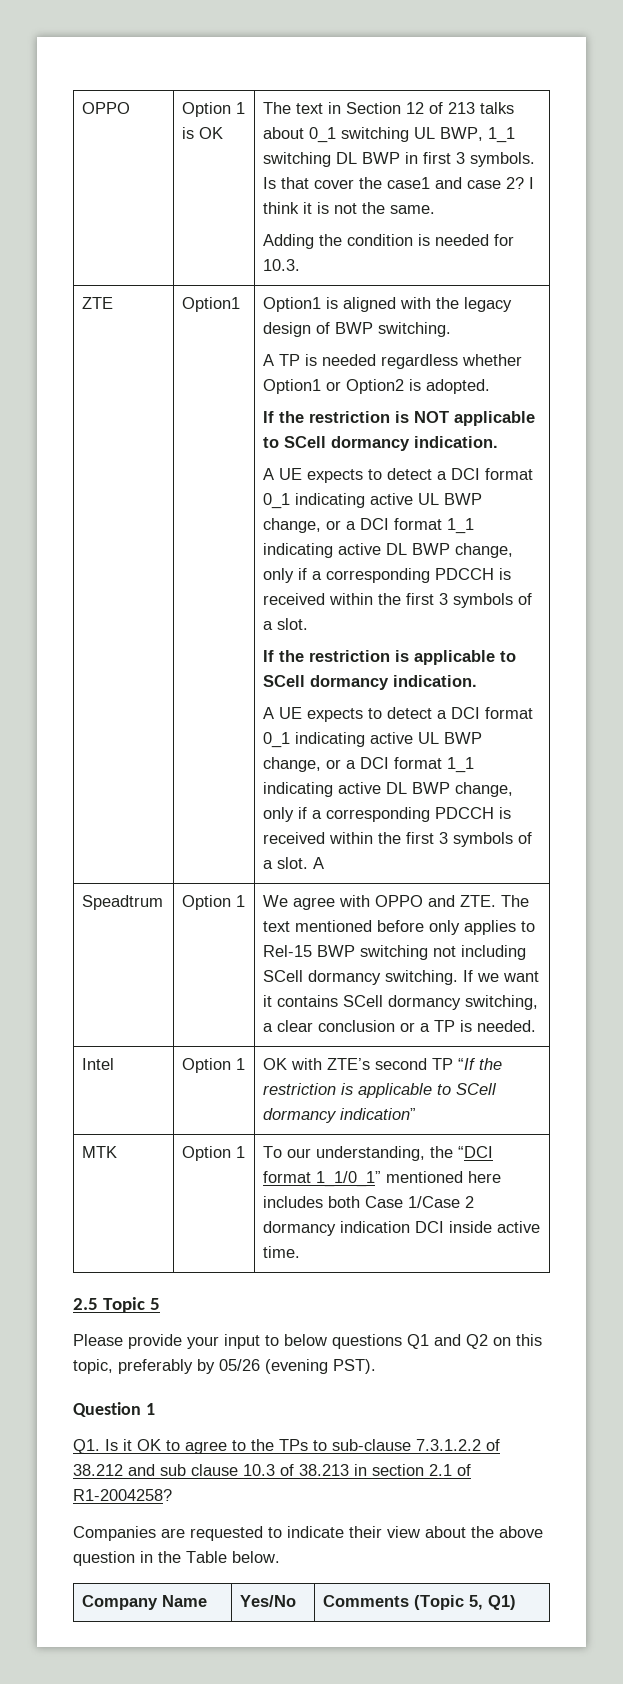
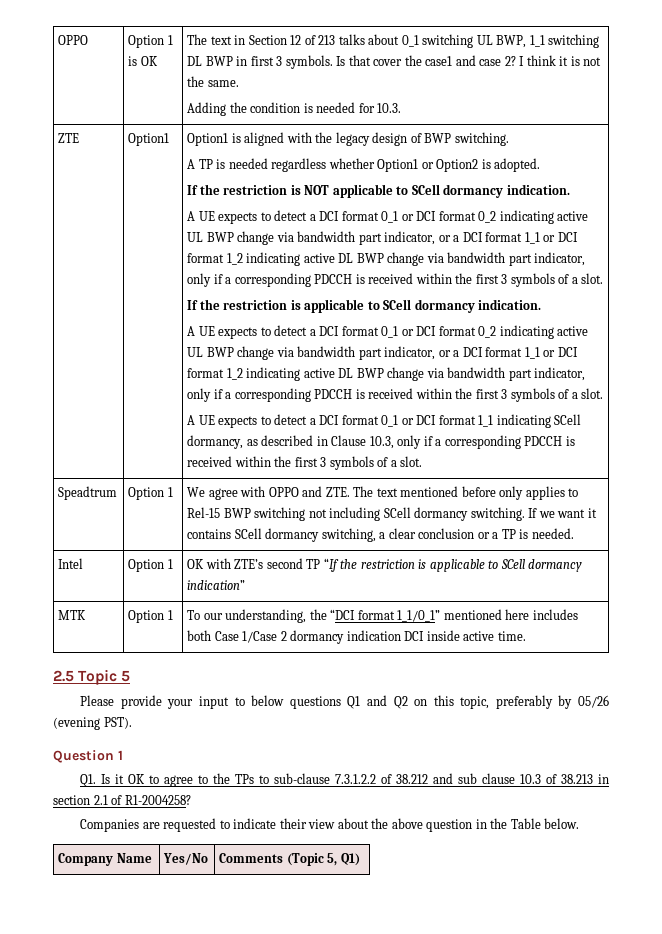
  If the restriction is NOT applicable to SCell dormancy indication.
- A UE expects to detect a DCI format 0_1 indicating active UL BWP change, or a DCI format 1_1 indicating active DL BWP change, only if a corresponding PDCCH is received within the first 3 symbols of a slot.
+ A UE expects to detect a DCI format 0_1 or DCI format 0_2 indicating active UL BWP change via bandwidth part indicator, or a DCI format 1_1 or DCI format 1_2 indicating active DL BWP change via bandwidth part indicator, only if a corresponding PDCCH is received within the first 3 symbols of a slot.
  If the restriction is applicable to SCell dormancy indication.
- A UE expects to detect a DCI format 0_1 indicating active UL BWP change, or a DCI format 1_1 indicating active DL BWP change, only if a corresponding PDCCH is received within the first 3 symbols of a slot. A
+ A UE expects to detect a DCI format 0_1 or DCI format 0_2 indicating active UL BWP change via bandwidth part indicator, or a DCI format 1_1 or DCI format 1_2 indicating active DL BWP change via bandwidth part indicator, only if a corresponding PDCCH is received within the first 3 symbols of a slot.
+ A UE expects to detect a DCI format 0_1 or DCI format 1_1 indicating SCell dormancy, as described in Clause 10.3, only if a corresponding PDCCH is received within the first 3 symbols of a slot.

